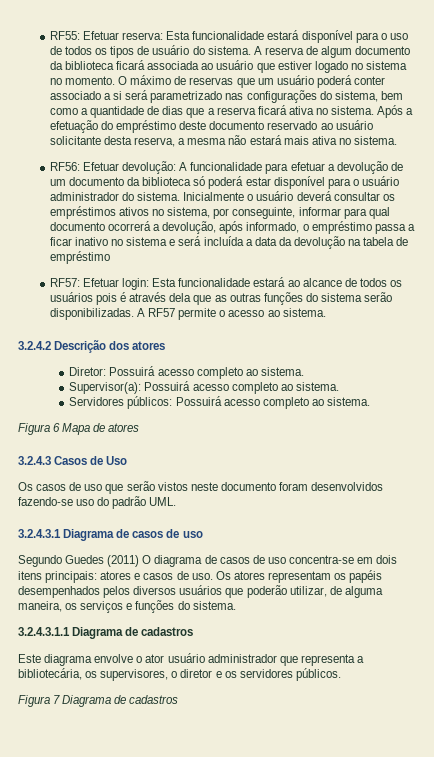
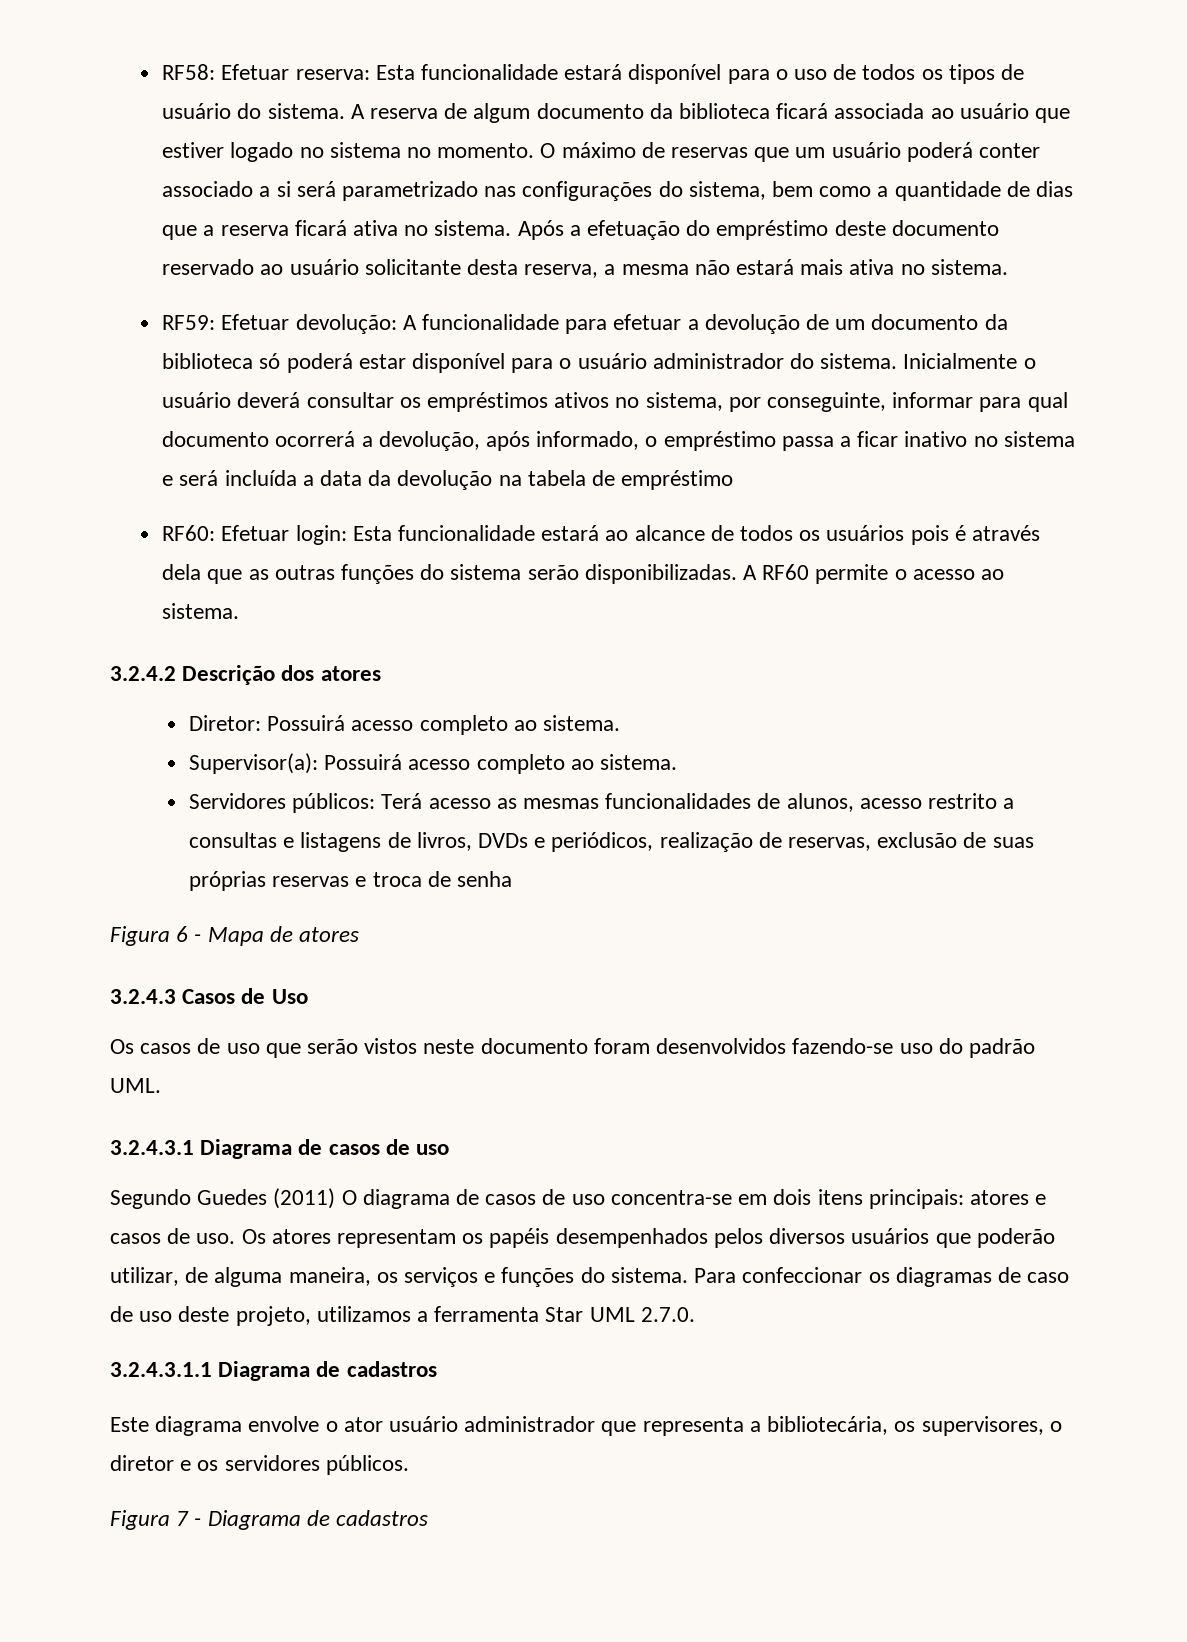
- RF55: Efetuar reserva: Esta funcionalidade estará disponível para o uso de todos os tipos de usuário do sistema.
+ RF58: Efetuar reserva: Esta funcionalidade estará disponível para o uso de todos os tipos de usuário do sistema.
- RF56: Efetuar devolução: A funcionalidade para efetuar a devolução de um documento da biblioteca só poderá estar disponível para o usuário administrador do sistema.
+ RF59: Efetuar devolução: A funcionalidade para efetuar a devolução de um documento da biblioteca só poderá estar disponível para o usuário administrador do sistema.
- RF57: Efetuar login: Esta funcionalidade estará ao alcance de todos os usuários pois é através dela que as outras funções do sistema serão disponibilizadas.
+ RF60: Efetuar login: Esta funcionalidade estará ao alcance de todos os usuários pois é através dela que as outras funções do sistema serão disponibilizadas.
- A RF57 permite o acesso ao sistema.
+ A RF60 permite o acesso ao sistema.
- Servidores públicos: Possuirá acesso completo ao sistema.
+ Servidores públicos: Terá acesso as mesmas funcionalidades de alunos, acesso restrito a consultas e listagens de livros, DVDs e periódicos, realização de reservas, exclusão de suas próprias reservas e troca de senha
- Figura 6 Mapa de atores
+ Figura 6 - Mapa de atores
+ Para confeccionar os diagramas de caso de uso deste projeto, utilizamos a ferramenta Star UML 2.7.0.
- Figura 7 Diagrama de cadastros
+ Figura 7 - Diagrama de cadastros

